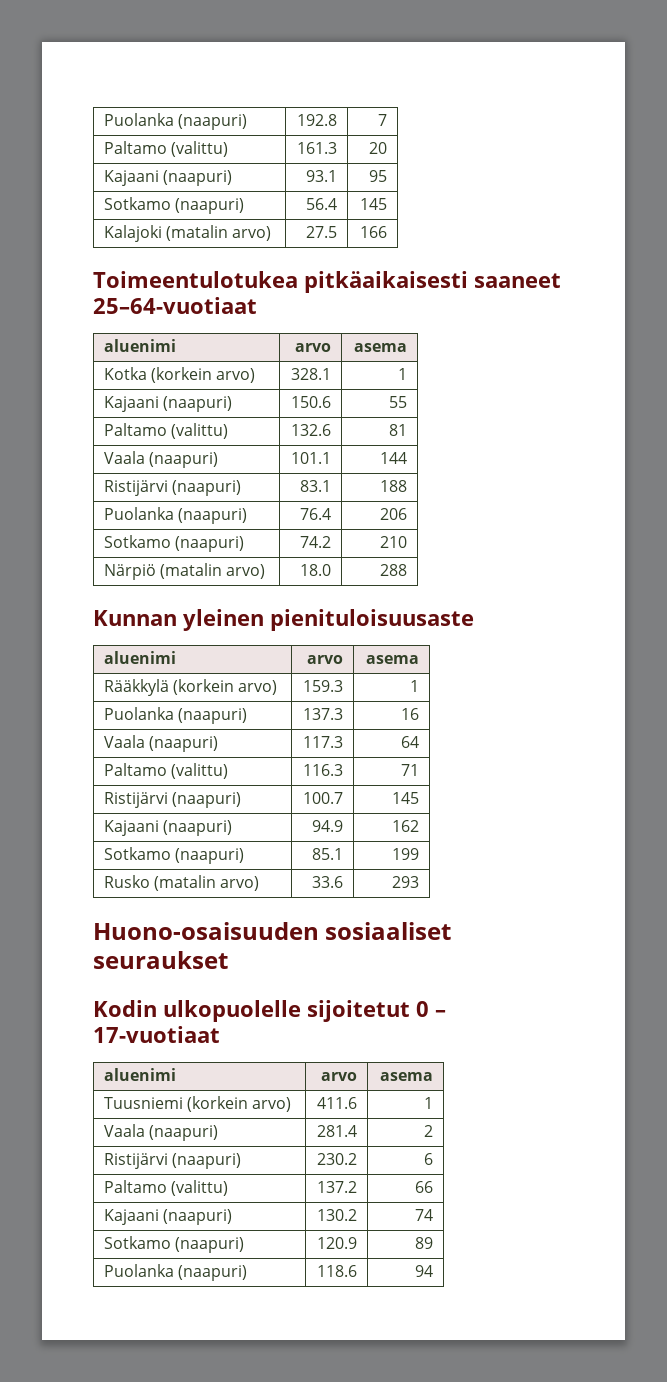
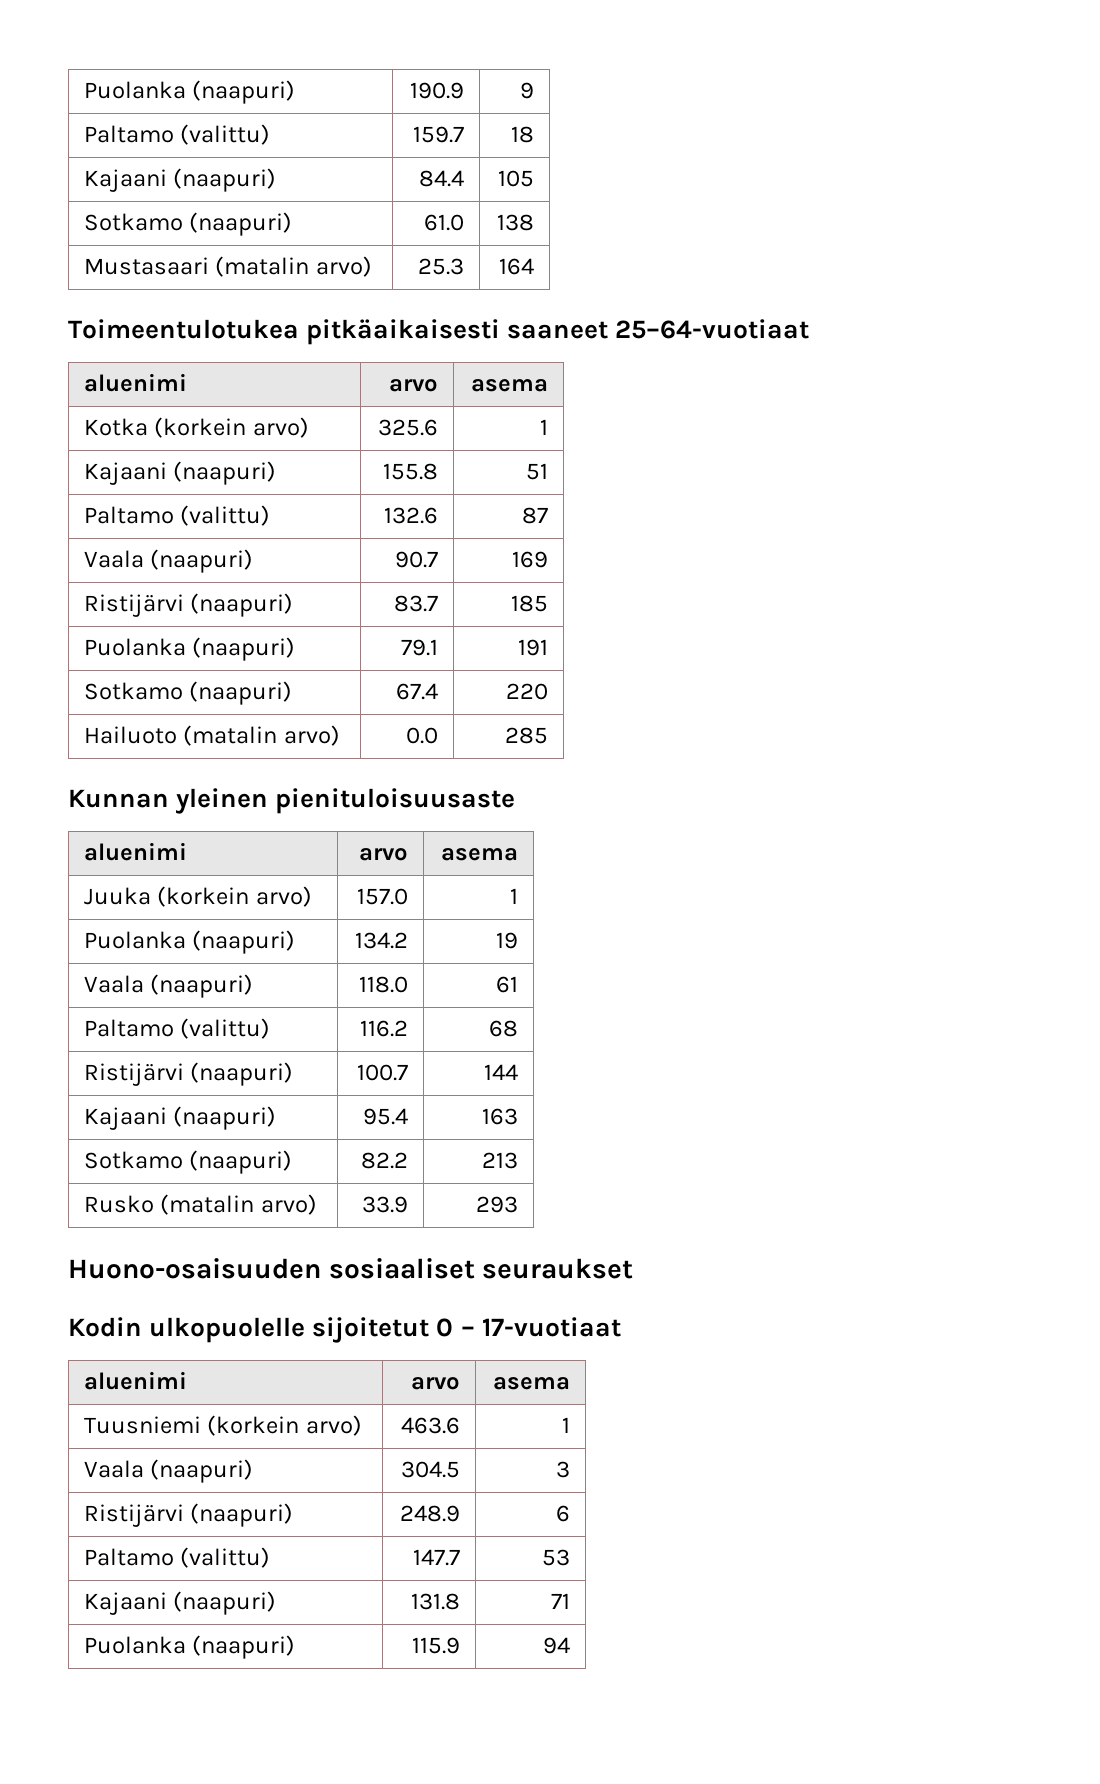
- Puolanka (naapuri) | 192.8 | 7
- Paltamo (valittu) | 161.3 | 20
- Kajaani (naapuri) | 93.1 | 95
- Sotkamo (naapuri) | 56.4 | 145
- Kalajoki (matalin arvo) | 27.5 | 166
+ Puolanka (naapuri) | 190.9 | 9
+ Paltamo (valittu) | 159.7 | 18
+ Kajaani (naapuri) | 84.4 | 105
+ Sotkamo (naapuri) | 61.0 | 138
+ Mustasaari (matalin arvo) | 25.3 | 164
- Kotka (korkein arvo) | 328.1 | 1
+ Kotka (korkein arvo) | 325.6 | 1
- Kajaani (naapuri) | 150.6 | 55
+ Kajaani (naapuri) | 155.8 | 51
- Paltamo (valittu) | 132.6 | 81
- Vaala (naapuri) | 101.1 | 144
- Ristijärvi (naapuri) | 83.1 | 188
- Puolanka (naapuri) | 76.4 | 206
- Sotkamo (naapuri) | 74.2 | 210
- Närpiö (matalin arvo) | 18.0 | 288
+ Paltamo (valittu) | 132.6 | 87
+ Vaala (naapuri) | 90.7 | 169
+ Ristijärvi (naapuri) | 83.7 | 185
+ Puolanka (naapuri) | 79.1 | 191
+ Sotkamo (naapuri) | 67.4 | 220
+ Hailuoto (matalin arvo) | 0.0 | 285
- Rääkkylä (korkein arvo) | 159.3 | 1
+ Juuka (korkein arvo) | 157.0 | 1
- Puolanka (naapuri) | 137.3 | 16
- Vaala (naapuri) | 117.3 | 64
- Paltamo (valittu) | 116.3 | 71
+ Puolanka (naapuri) | 134.2 | 19
+ Vaala (naapuri) | 118.0 | 61
+ Paltamo (valittu) | 116.2 | 68
- Ristijärvi (naapuri) | 100.7 | 145
- Kajaani (naapuri) | 94.9 | 162
- Sotkamo (naapuri) | 85.1 | 199
+ Ristijärvi (naapuri) | 100.7 | 144
+ Kajaani (naapuri) | 95.4 | 163
+ Sotkamo (naapuri) | 82.2 | 213
- Rusko (matalin arvo) | 33.6 | 293
+ Rusko (matalin arvo) | 33.9 | 293
- Tuusniemi (korkein arvo) | 411.6 | 1
+ Tuusniemi (korkein arvo) | 463.6 | 1
- Vaala (naapuri) | 281.4 | 2
- Ristijärvi (naapuri) | 230.2 | 6
+ Vaala (naapuri) | 304.5 | 3
+ Ristijärvi (naapuri) | 248.9 | 6
- Paltamo (valittu) | 137.2 | 66
- Kajaani (naapuri) | 130.2 | 74
- Sotkamo (naapuri) | 120.9 | 89
- Puolanka (naapuri) | 118.6 | 94
+ Paltamo (valittu) | 147.7 | 53
+ Kajaani (naapuri) | 131.8 | 71
+ Puolanka (naapuri) | 115.9 | 94

